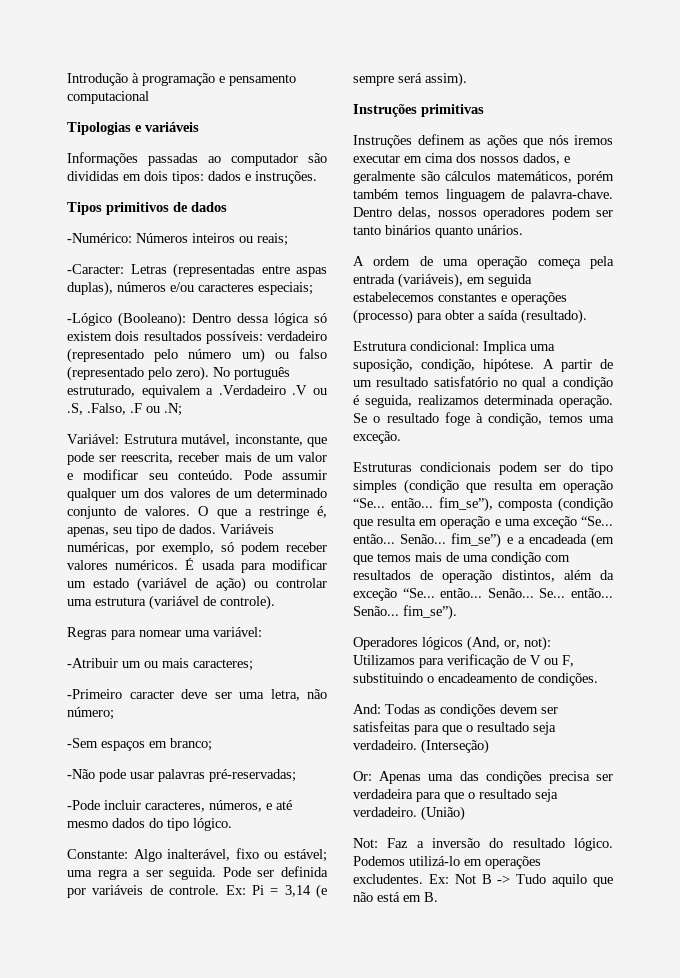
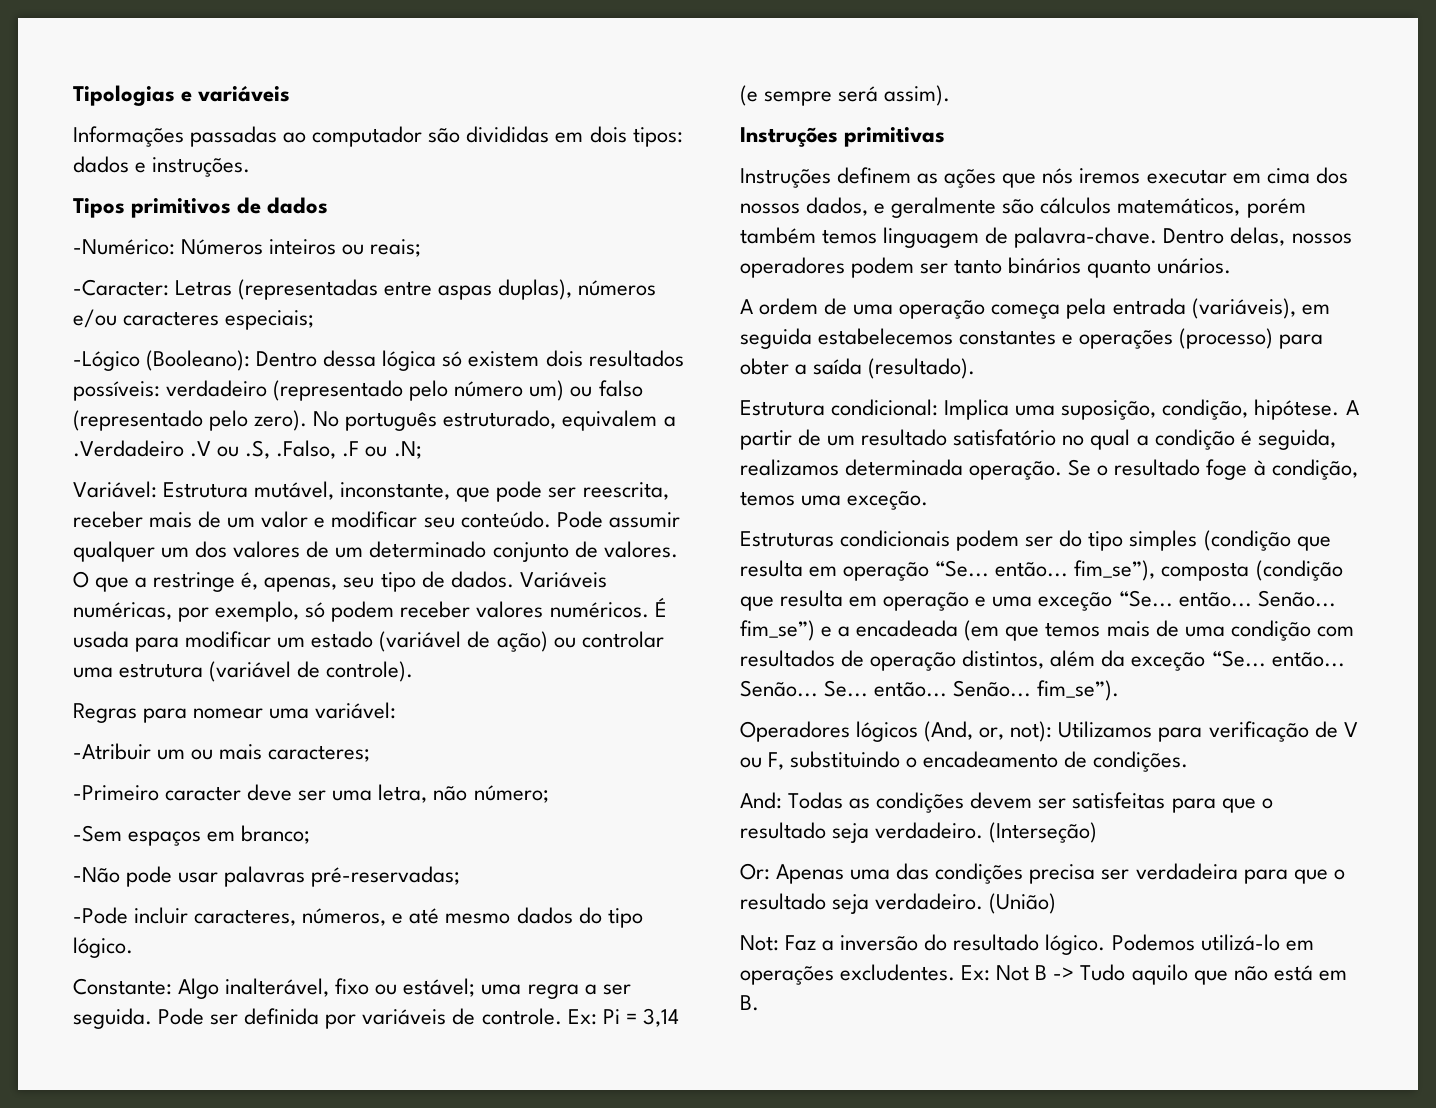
- Introdução à programação e pensamento computacional

